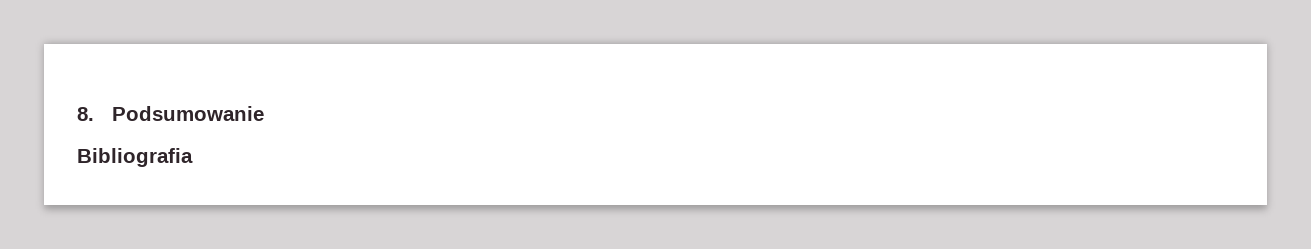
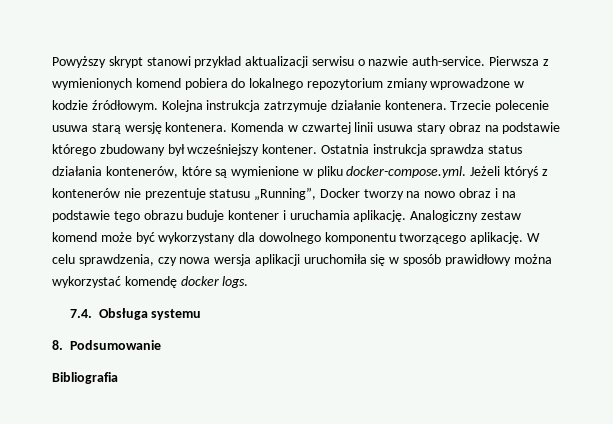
+ Powyższy skrypt stanowi przykład aktualizacji serwisu o nazwie auth-service. Pierwsza z wymienionych komend pobiera do lokalnego repozytorium zmiany wprowadzone w kodzie źródłowym. Kolejna instrukcja zatrzymuje działanie kontenera. Trzecie polecenie usuwa starą wersję kontenera. Komenda w czwartej linii usuwa stary obraz na podstawie którego zbudowany był wcześniejszy kontener. Ostatnia instrukcja sprawdza status działania kontenerów, które są wymienione w pliku docker-compose.yml. Jeżeli któryś z kontenerów nie prezentuje statusu „Running”, Docker tworzy na nowo obraz i na podstawie tego obrazu buduje kontener i uruchamia aplikację. Analogiczny zestaw komend może być wykorzystany dla dowolnego komponentu tworzącego aplikację. W celu sprawdzenia, czy nowa wersja aplikacji uruchomiła się w sposób prawidłowy można wykorzystać komendę docker logs.
+ 7.4. Obsługa systemu

